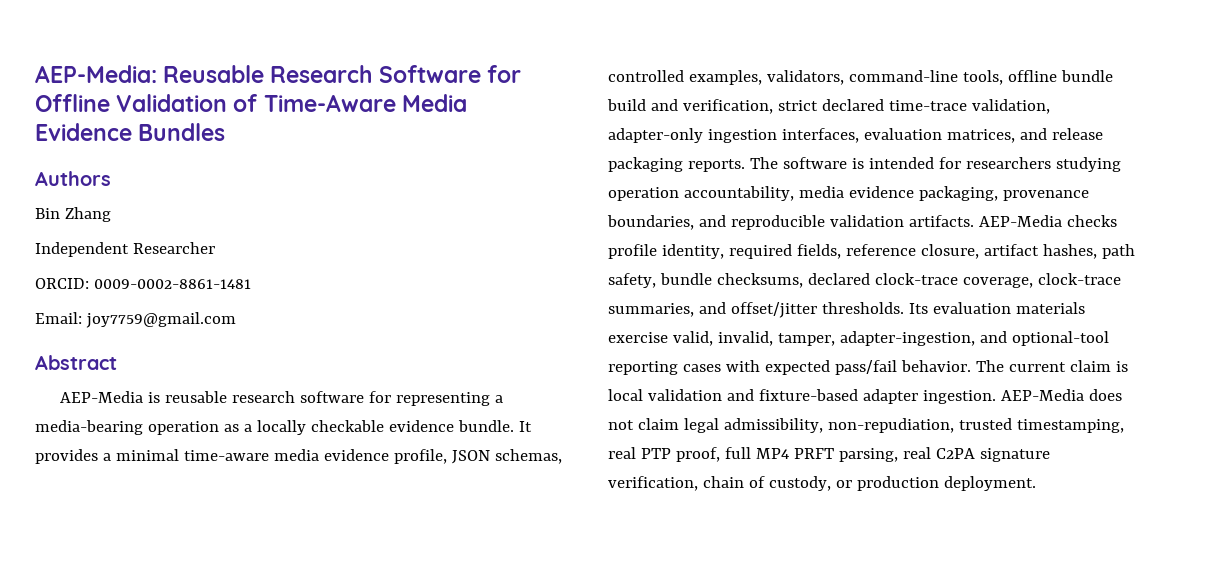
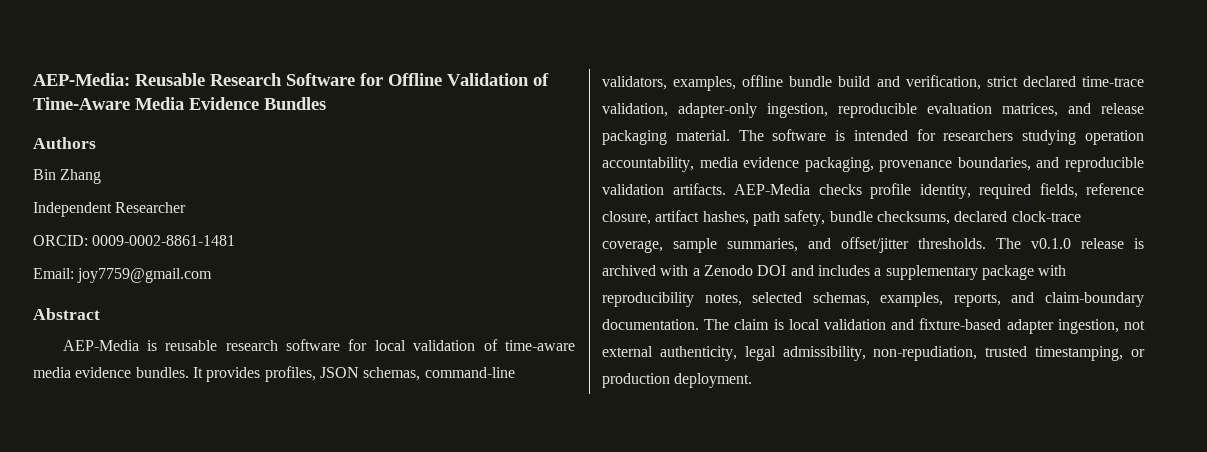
- AEP-Media is reusable research software for representing a media-bearing operation as a locally checkable evidence bundle. It provides a minimal time-aware media evidence profile, JSON schemas, controlled examples, validators, command-line tools, offline bundle build and verification, strict declared time-trace validation, adapter-only ingestion interfaces, evaluation matrices, and release packaging reports.
+ AEP-Media is reusable research software for local validation of time-aware media evidence bundles. It provides profiles, JSON schemas, command-line validators, examples, offline bundle build and verification, strict declared time-trace validation, adapter-only ingestion, reproducible evaluation matrices, and release packaging material.
- AEP-Media checks profile identity, required fields, reference closure, artifact hashes, path safety, bundle checksums, declared clock-trace coverage, clock-trace summaries, and offset/jitter thresholds.
+ AEP-Media checks profile identity, required fields, reference closure, artifact hashes, path safety, bundle checksums, declared clock-trace coverage, sample summaries, and offset/jitter thresholds.
- Its evaluation materials exercise valid, invalid, tamper, adapter-ingestion, and optional-tool reporting cases with expected pass/fail behavior. The current claim is local validation and fixture-based adapter ingestion. AEP-Media does not claim legal admissibility, non-repudiation, trusted timestamping, real PTP proof, full MP4 PRFT parsing, real C2PA signature verification, chain of custody, or production deployment.
+ The v0.1.0 release is archived with a Zenodo DOI and includes a supplementary package with reproducibility notes, selected schemas, examples, reports, and claim-boundary documentation. The claim is local validation and fixture-based adapter ingestion, not external authenticity, legal admissibility, non-repudiation, trusted timestamping, or production deployment.

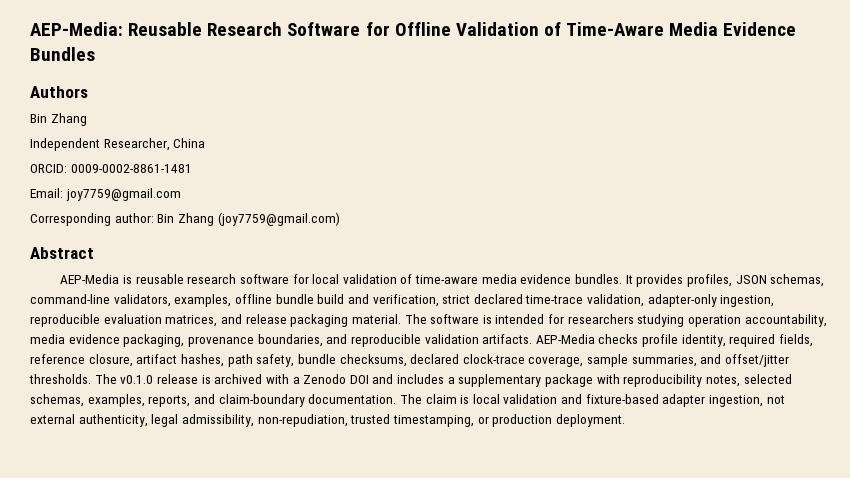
- Independent Researcher
+ Independent Researcher, China
+ Corresponding author: Bin Zhang (joy7759@gmail.com)

